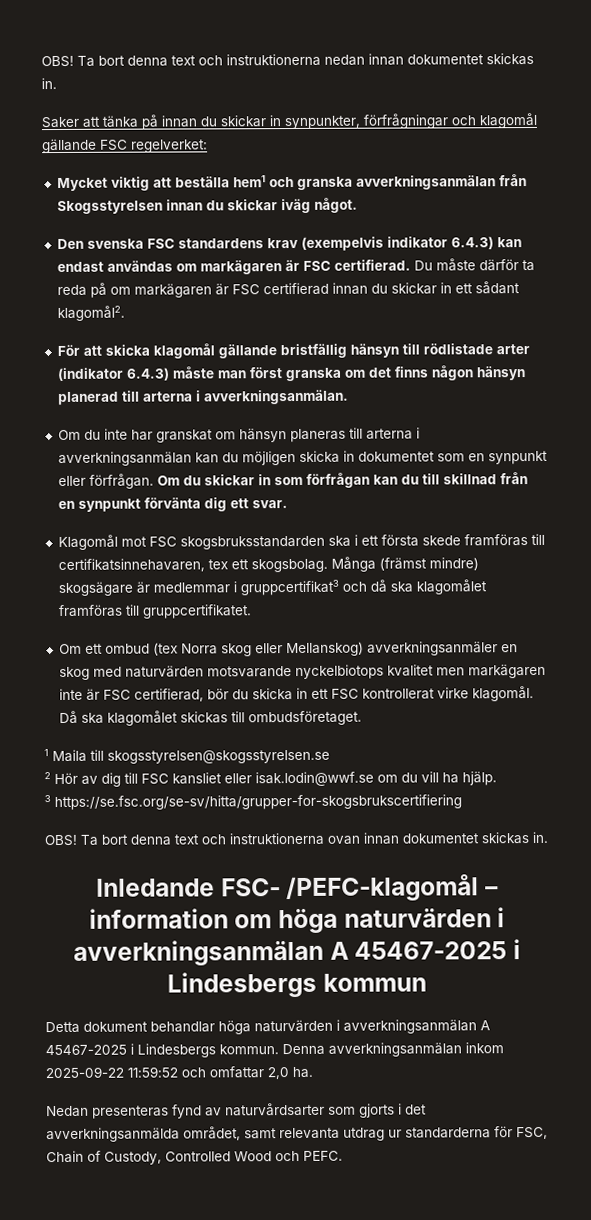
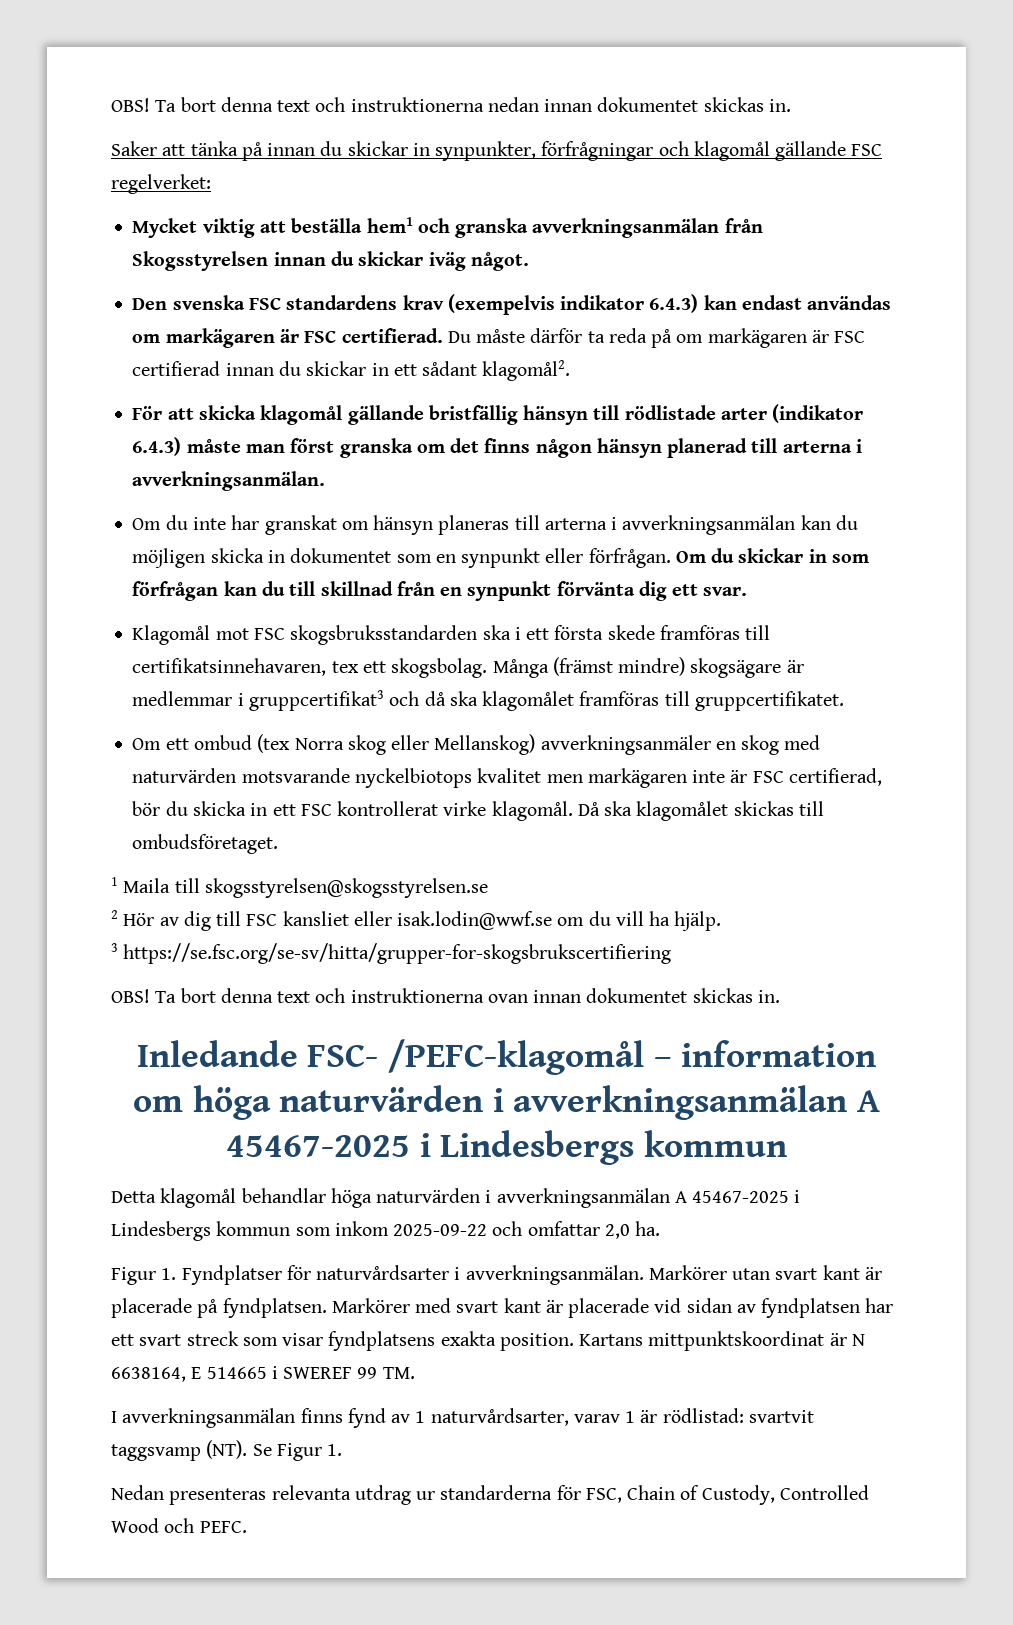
- Detta dokument behandlar höga naturvärden i avverkningsanmälan A 45467-2025 i Lindesbergs kommun. Denna avverkningsanmälan inkom 2025-09-22 11:59:52 och omfattar 2,0 ha.
+ Detta klagomål behandlar höga naturvärden i avverkningsanmälan A 45467-2025 i Lindesbergs kommun som inkom 2025-09-22 och omfattar 2,0 ha.
- Nedan presenteras fynd av naturvårdsarter som gjorts i det avverkningsanmälda området, samt relevanta utdrag ur standarderna för FSC, Chain of Custody, Controlled Wood och PEFC.
+ Figur 1. Fyndplatser för naturvårdsarter i avverkningsanmälan. Markörer utan svart kant är placerade på fyndplatsen. Markörer med svart kant är placerade vid sidan av fyndplatsen har ett svart streck som visar fyndplatsens exakta position. Kartans mittpunktskoordinat är N 6638164, E 514665 i SWEREF 99 TM.
+ I avverkningsanmälan finns fynd av 1 naturvårdsarter, varav 1 är rödlistad: svartvit taggsvamp (NT). Se Figur 1.
+ Nedan presenteras relevanta utdrag ur standarderna för FSC, Chain of Custody, Controlled Wood och PEFC.

